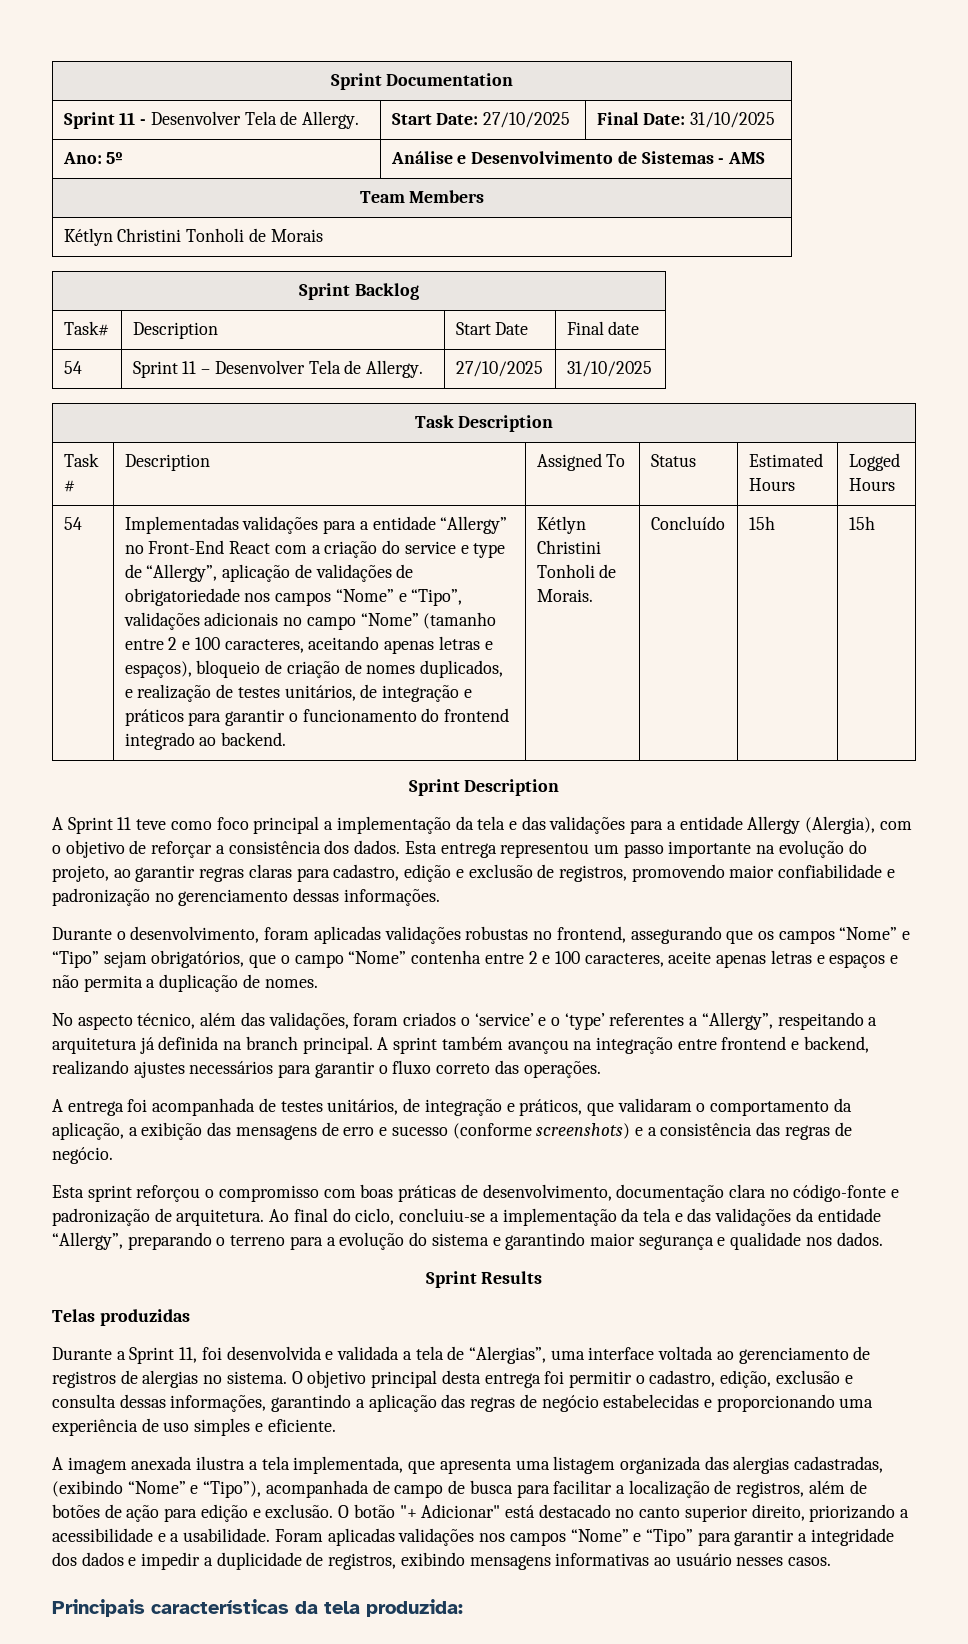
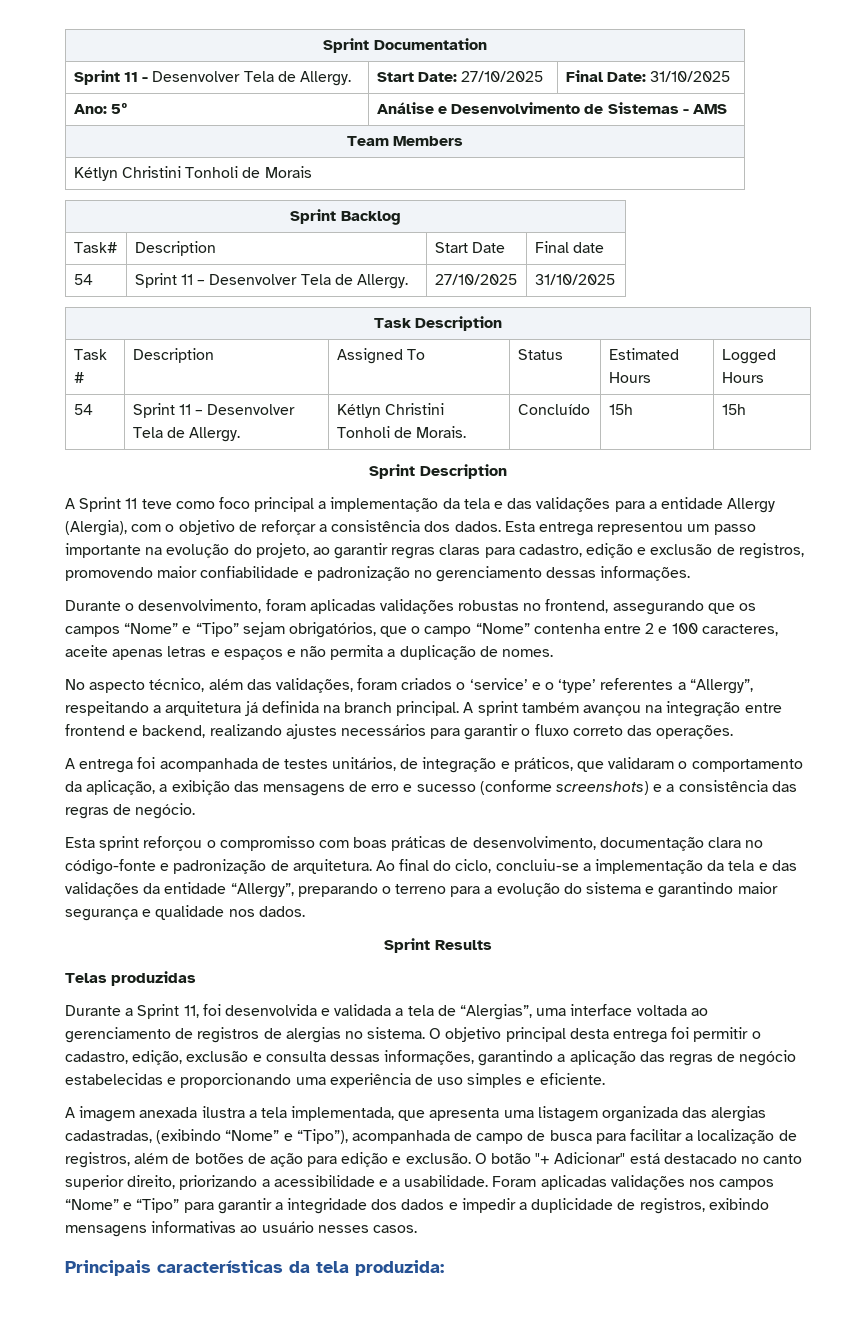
  Task # | Description | Assigned To | Status | Estimated Hours | Logged Hours
- 54 | Implementadas validações para a entidade “Allergy” no Front-End React com a criação do service e type de “Allergy”, aplicação de validações de obrigatoriedade nos campos “Nome” e “Tipo”, validações adicionais no campo “Nome” (tamanho entre 2 e 100 caracteres, aceitando apenas letras e espaços), bloqueio de criação de nomes duplicados, e realização de testes unitários, de integração e práticos para garantir o funcionamento do frontend integrado ao backend.
+ 54 | Sprint 11 – Desenvolver Tela de Allergy.

